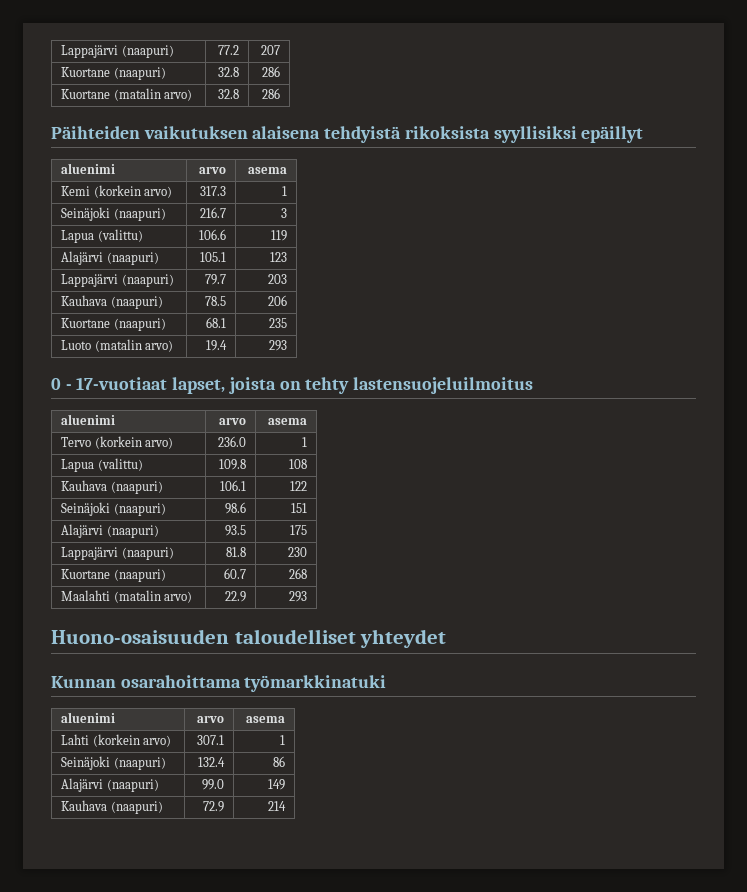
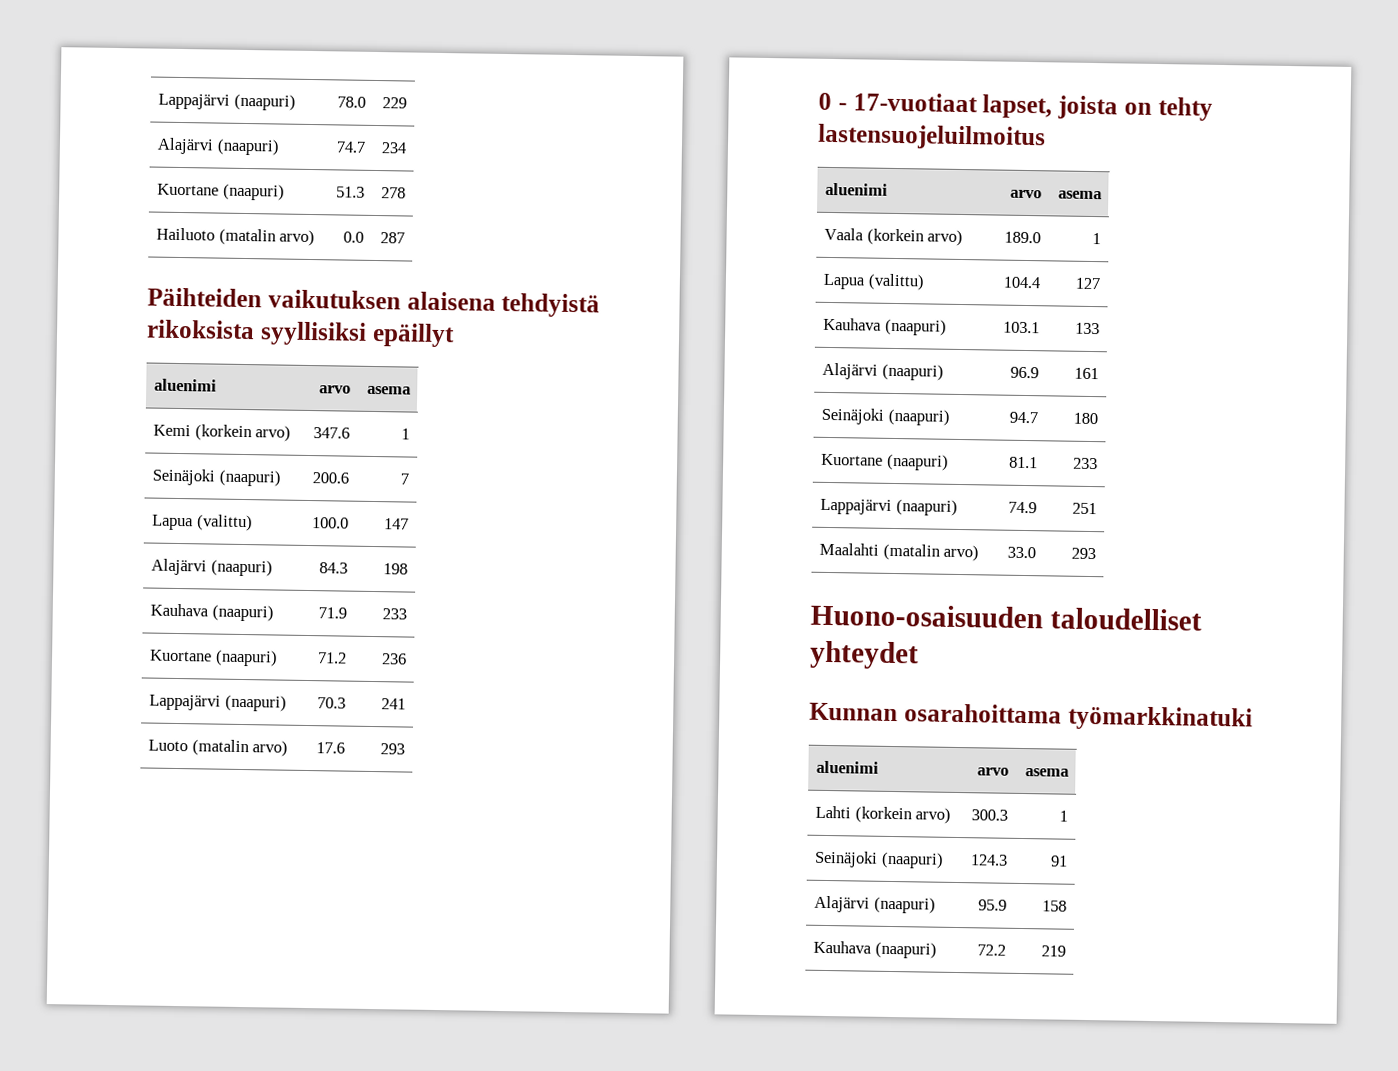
- Lappajärvi (naapuri) | 77.2 | 207
- Kuortane (naapuri) | 32.8 | 286
- Kuortane (matalin arvo) | 32.8 | 286
+ Lappajärvi (naapuri) | 78.0 | 229
+ Alajärvi (naapuri) | 74.7 | 234
+ Kuortane (naapuri) | 51.3 | 278
+ Hailuoto (matalin arvo) | 0.0 | 287
- Kemi (korkein arvo) | 317.3 | 1
- Seinäjoki (naapuri) | 216.7 | 3
- Lapua (valittu) | 106.6 | 119
- Alajärvi (naapuri) | 105.1 | 123
- Lappajärvi (naapuri) | 79.7 | 203
- Kauhava (naapuri) | 78.5 | 206
- Kuortane (naapuri) | 68.1 | 235
+ Kemi (korkein arvo) | 347.6 | 1
+ Seinäjoki (naapuri) | 200.6 | 7
+ Lapua (valittu) | 100.0 | 147
+ Alajärvi (naapuri) | 84.3 | 198
+ Kauhava (naapuri) | 71.9 | 233
+ Kuortane (naapuri) | 71.2 | 236
+ Lappajärvi (naapuri) | 70.3 | 241
- Luoto (matalin arvo) | 19.4 | 293
+ Luoto (matalin arvo) | 17.6 | 293
- Tervo (korkein arvo) | 236.0 | 1
+ Vaala (korkein arvo) | 189.0 | 1
- Lapua (valittu) | 109.8 | 108
- Kauhava (naapuri) | 106.1 | 122
- Seinäjoki (naapuri) | 98.6 | 151
- Alajärvi (naapuri) | 93.5 | 175
- Lappajärvi (naapuri) | 81.8 | 230
- Kuortane (naapuri) | 60.7 | 268
+ Lapua (valittu) | 104.4 | 127
+ Kauhava (naapuri) | 103.1 | 133
+ Alajärvi (naapuri) | 96.9 | 161
+ Seinäjoki (naapuri) | 94.7 | 180
+ Kuortane (naapuri) | 81.1 | 233
+ Lappajärvi (naapuri) | 74.9 | 251
- Maalahti (matalin arvo) | 22.9 | 293
+ Maalahti (matalin arvo) | 33.0 | 293
- Lahti (korkein arvo) | 307.1 | 1
- Seinäjoki (naapuri) | 132.4 | 86
- Alajärvi (naapuri) | 99.0 | 149
- Kauhava (naapuri) | 72.9 | 214
+ Lahti (korkein arvo) | 300.3 | 1
+ Seinäjoki (naapuri) | 124.3 | 91
+ Alajärvi (naapuri) | 95.9 | 158
+ Kauhava (naapuri) | 72.2 | 219

